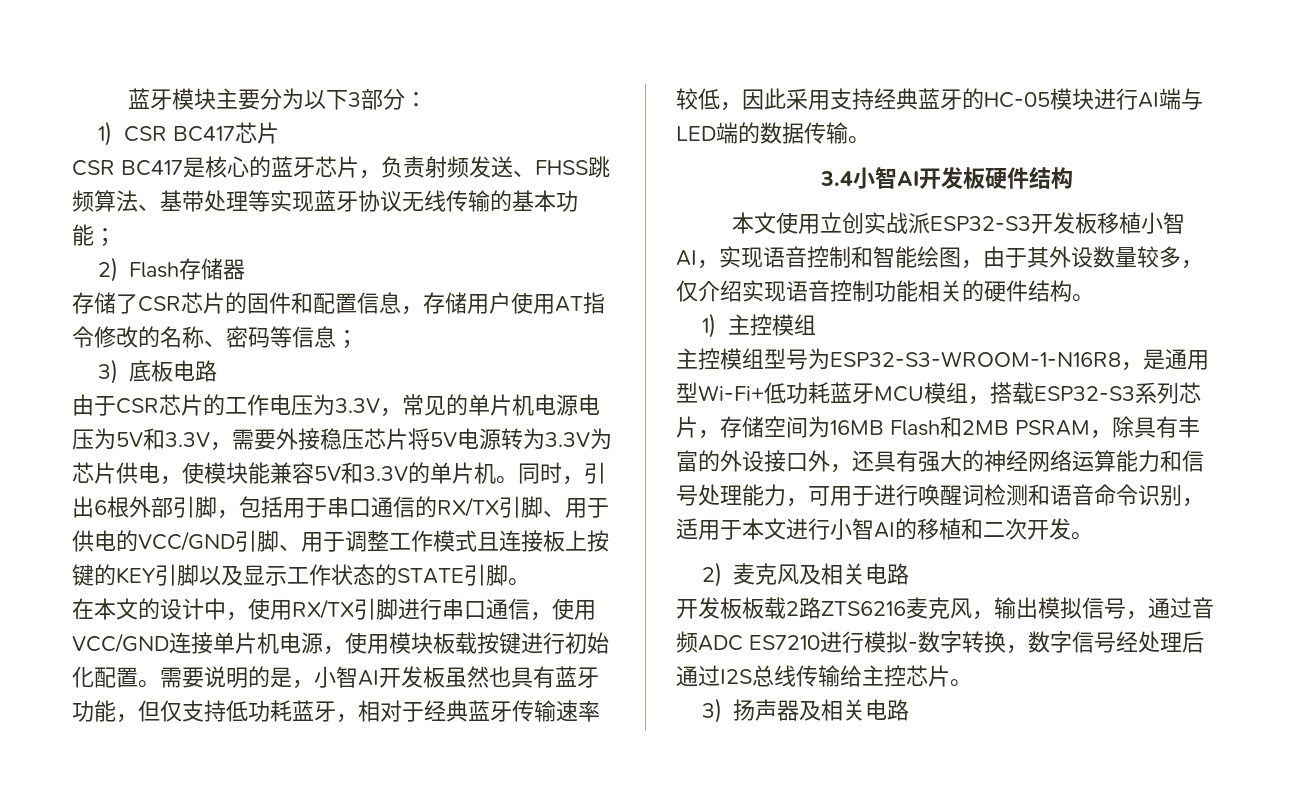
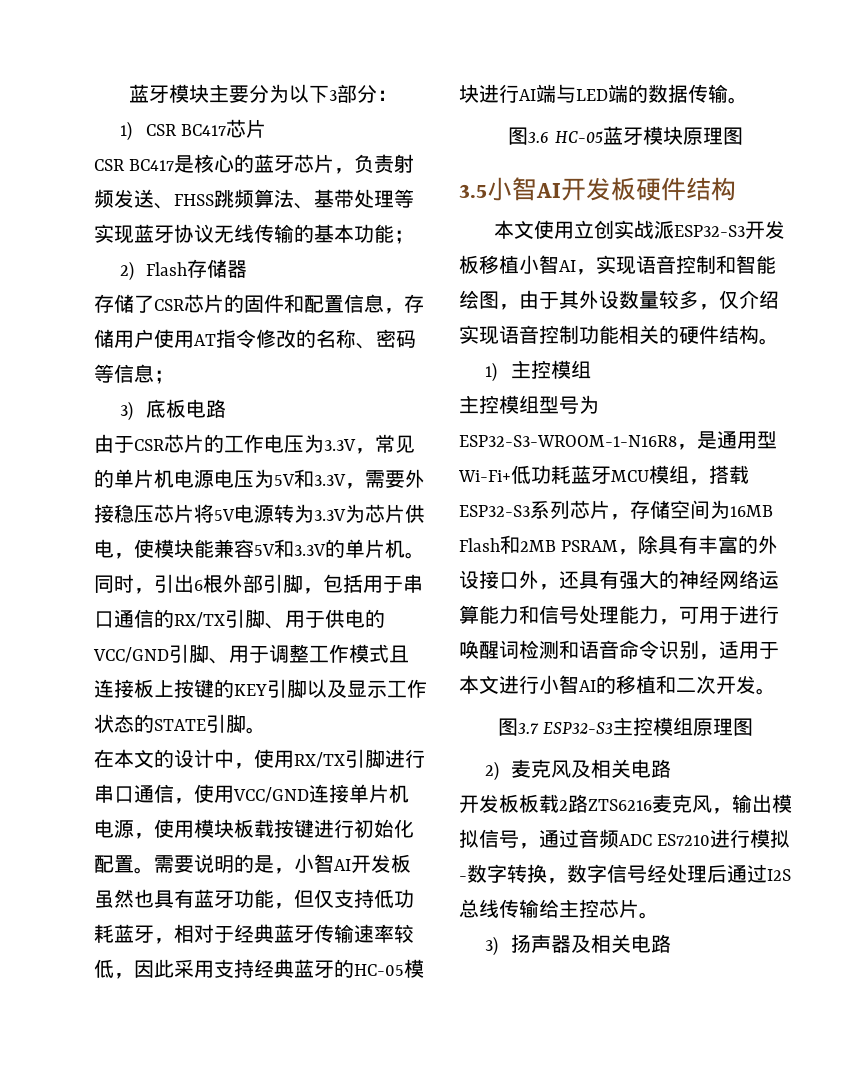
- 3.4小智AI开发板硬件结构
+ 图3.6 HC-05蓝牙模块原理图
+ 3.5小智AI开发板硬件结构
+ 图3.7 ESP32-S3主控模组原理图

